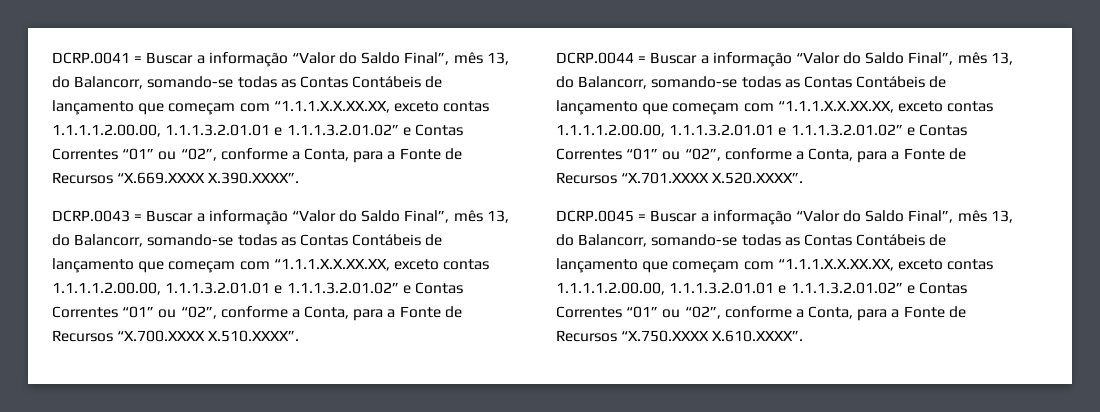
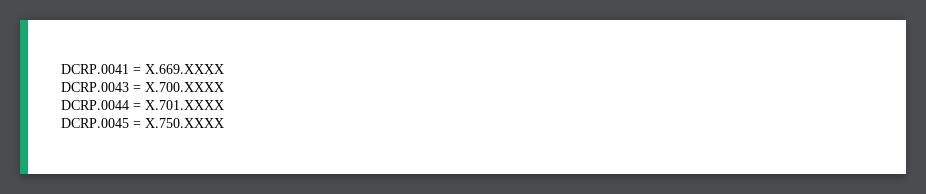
- DCRP.0041 = Buscar a informação “Valor do Saldo Final”, mês 13, do Balancorr, somando-se todas as Contas Contábeis de lançamento que começam com “1.1.1.X.X.XX.XX, exceto contas 1.1.1.1.2.00.00, 1.1.1.3.2.01.01 e 1.1.1.3.2.01.02” e Contas Correntes “01” ou “02”, conforme a Conta, para a Fonte de Recursos “X.669.XXXX X.390.XXXX”.
- DCRP.0043 = Buscar a informação “Valor do Saldo Final”, mês 13, do Balancorr, somando-se todas as Contas Contábeis de lançamento que começam com “1.1.1.X.X.XX.XX, exceto contas 1.1.1.1.2.00.00, 1.1.1.3.2.01.01 e 1.1.1.3.2.01.02” e Contas Correntes “01” ou “02”, conforme a Conta, para a Fonte de Recursos “X.700.XXXX X.510.XXXX”.
- DCRP.0044 = Buscar a informação “Valor do Saldo Final”, mês 13, do Balancorr, somando-se todas as Contas Contábeis de lançamento que começam com “1.1.1.X.X.XX.XX, exceto contas 1.1.1.1.2.00.00, 1.1.1.3.2.01.01 e 1.1.1.3.2.01.02” e Contas Correntes “01” ou “02”, conforme a Conta, para a Fonte de Recursos “X.701.XXXX X.520.XXXX”.
- DCRP.0045 = Buscar a informação “Valor do Saldo Final”, mês 13, do Balancorr, somando-se todas as Contas Contábeis de lançamento que começam com “1.1.1.X.X.XX.XX, exceto contas 1.1.1.1.2.00.00, 1.1.1.3.2.01.01 e 1.1.1.3.2.01.02” e Contas Correntes “01” ou “02”, conforme a Conta, para a Fonte de Recursos “X.750.XXXX X.610.XXXX”.
+ DCRP.0041 = X.669.XXXX
+ DCRP.0043 = X.700.XXXX
+ DCRP.0044 = X.701.XXXX
+ DCRP.0045 = X.750.XXXX

